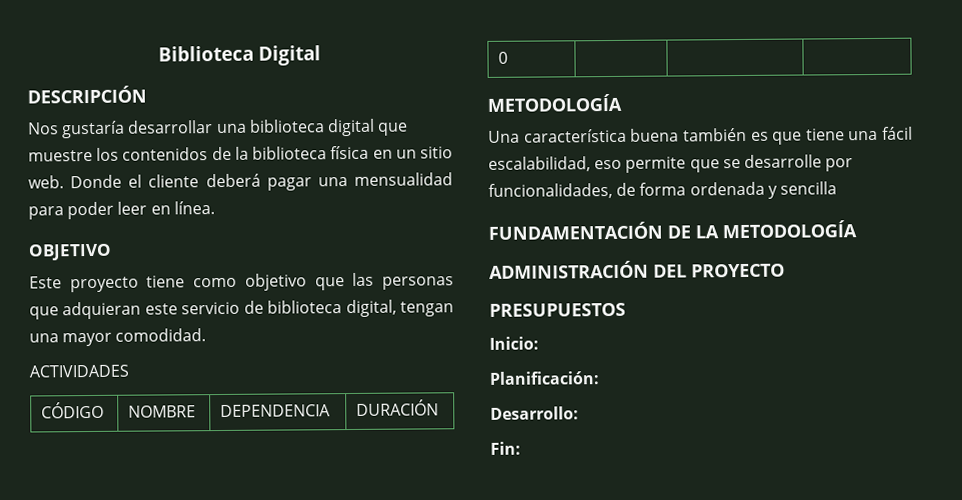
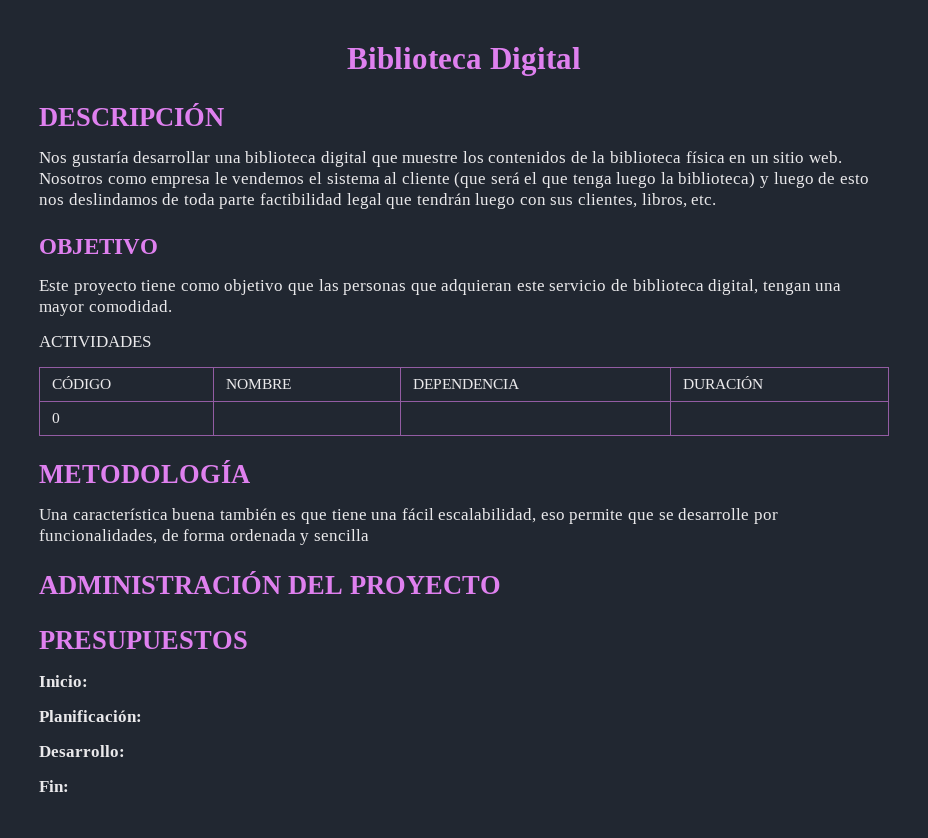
- Donde el cliente deberá pagar una mensualidad para poder leer en línea.
+ Nosotros como empresa le vendemos el sistema al cliente (que será el que tenga luego la biblioteca) y luego de esto nos deslindamos de toda parte factibilidad legal que tendrán luego con sus clientes, libros, etc.
- FUNDAMENTACIÓN DE LA METODOLOGÍA

